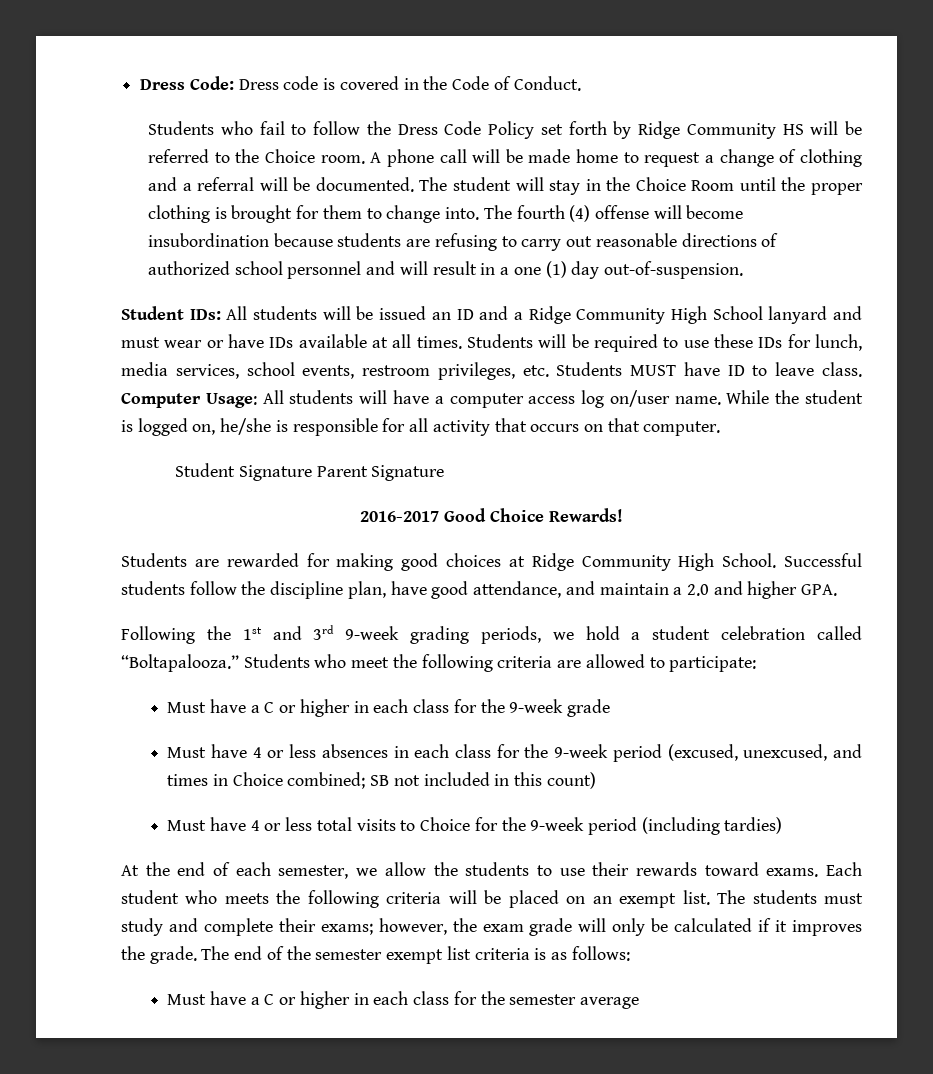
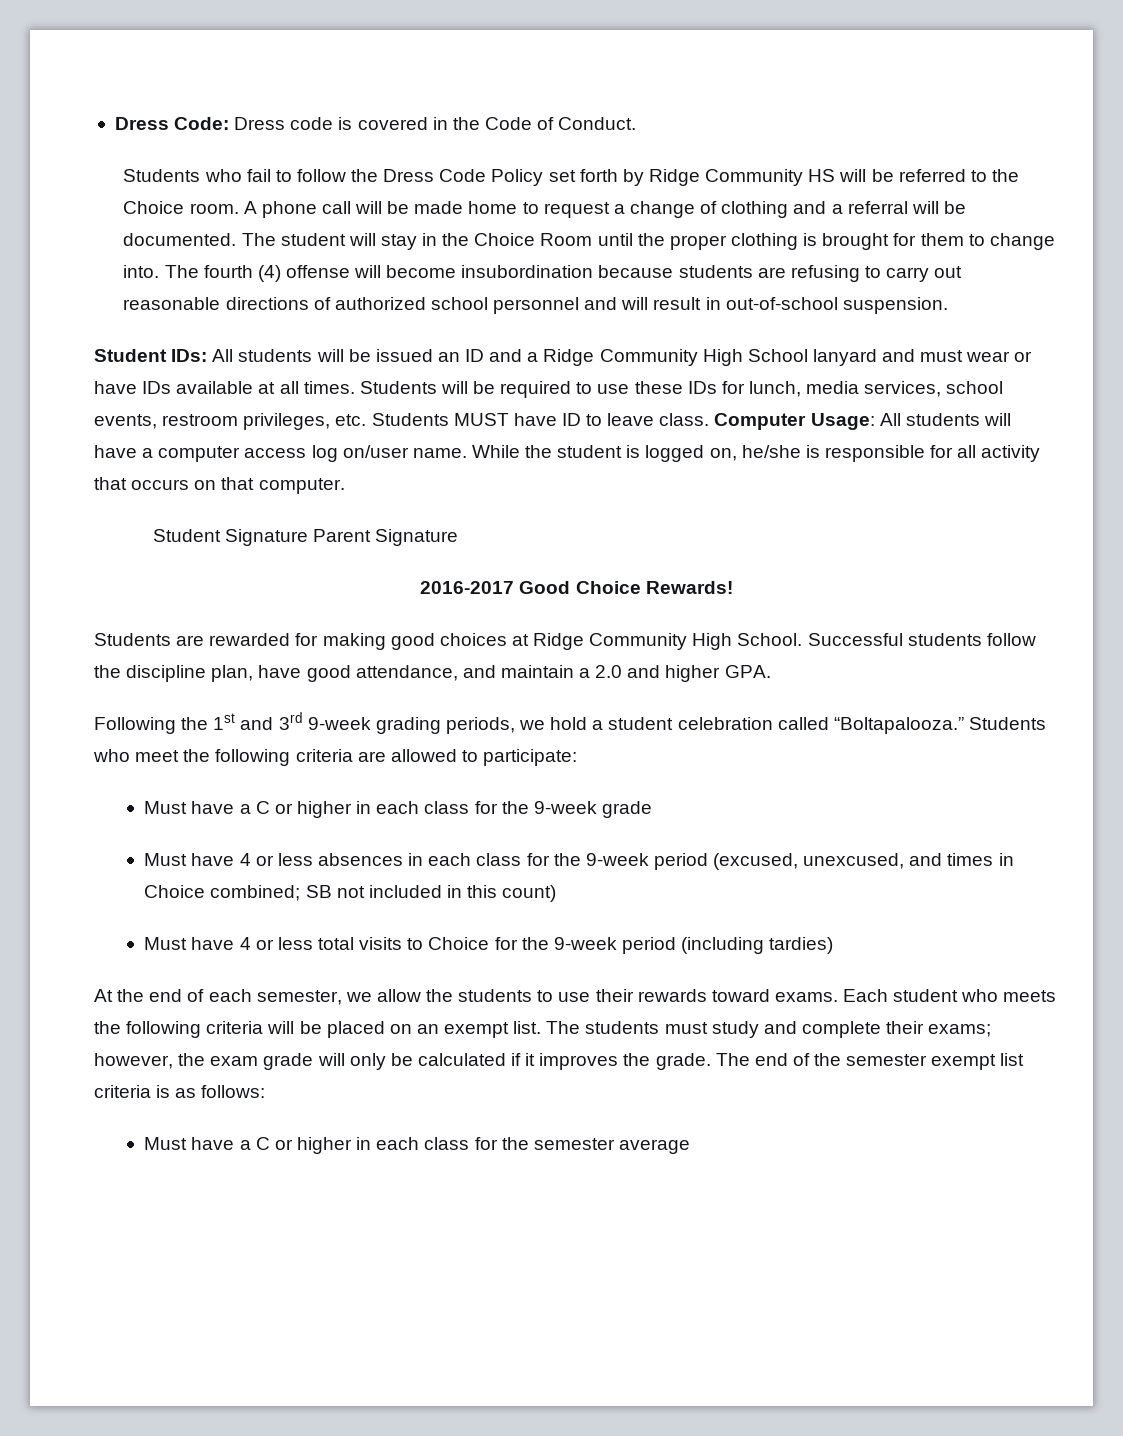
- The fourth (4) offense will become insubordination because students are refusing to carry out reasonable directions of authorized school personnel and will result in a one (1) day out-of-suspension.
+ The fourth (4) offense will become insubordination because students are refusing to carry out reasonable directions of authorized school personnel and will result in out-of-school suspension.

